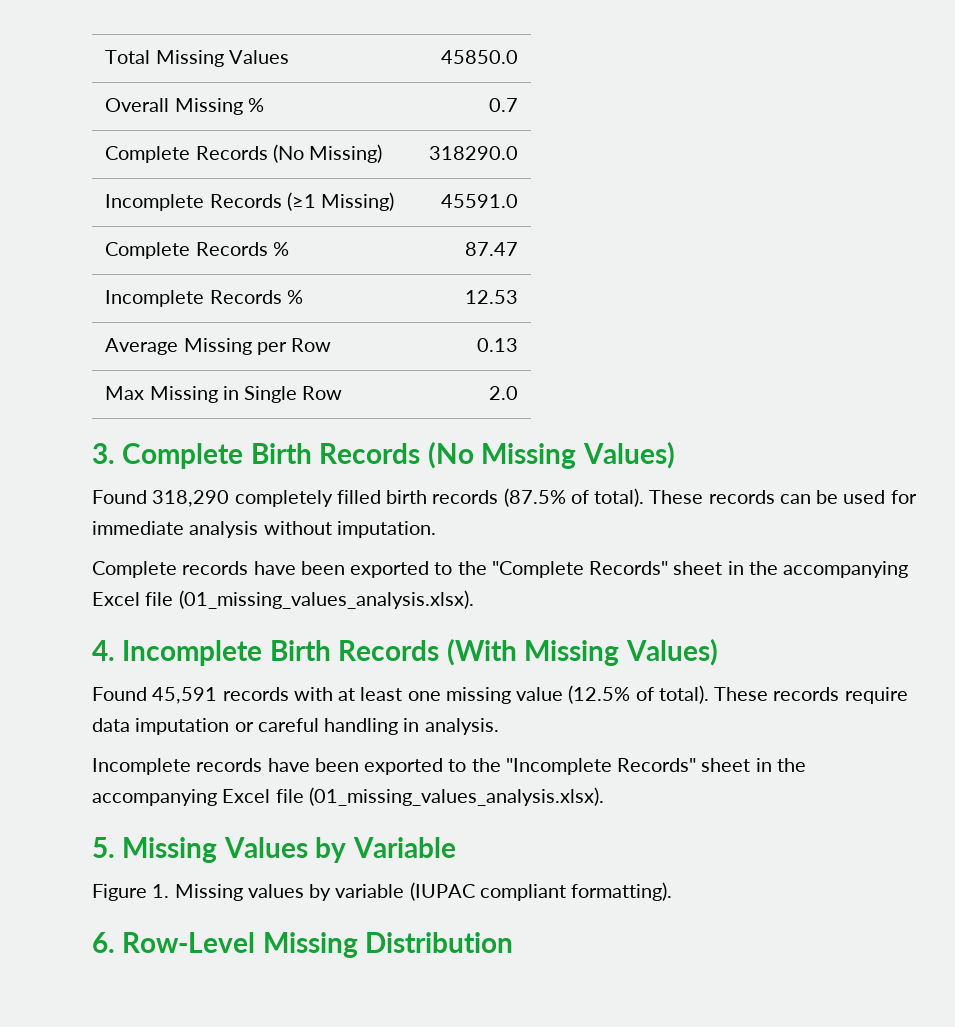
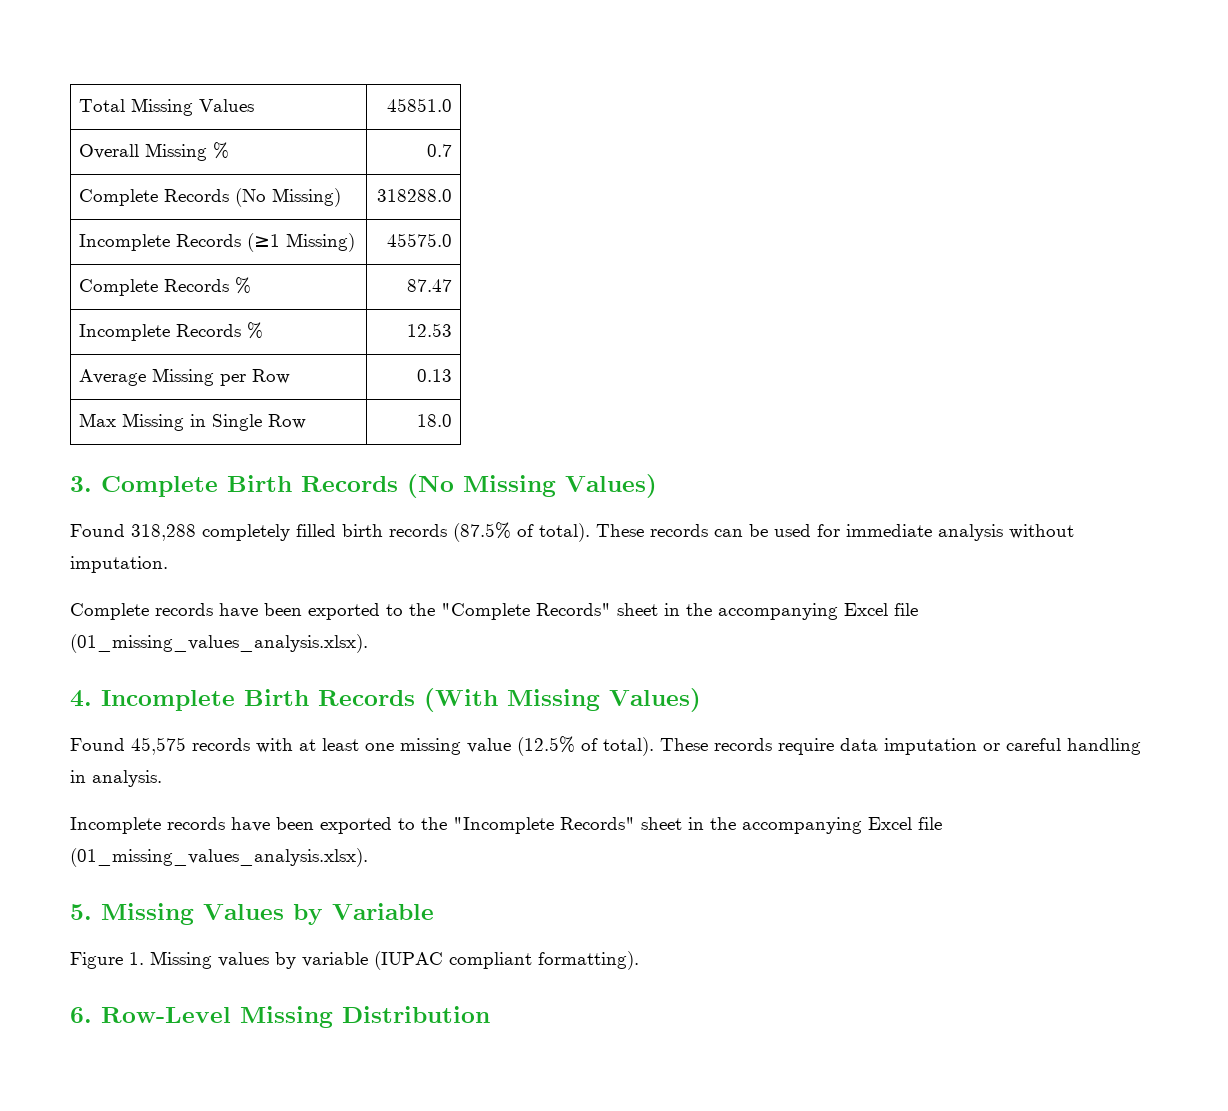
- Total Missing Values | 45850.0
+ Total Missing Values | 45851.0
- Complete Records (No Missing) | 318290.0
+ Complete Records (No Missing) | 318288.0
- Incomplete Records (≥1 Missing) | 45591.0
+ Incomplete Records (≥1 Missing) | 45575.0
- Max Missing in Single Row | 2.0
+ Max Missing in Single Row | 18.0
- Found 318,290 completely filled birth records (87.5% of total).
+ Found 318,288 completely filled birth records (87.5% of total).
- Found 45,591 records with at least one missing value (12.5% of total).
+ Found 45,575 records with at least one missing value (12.5% of total).

